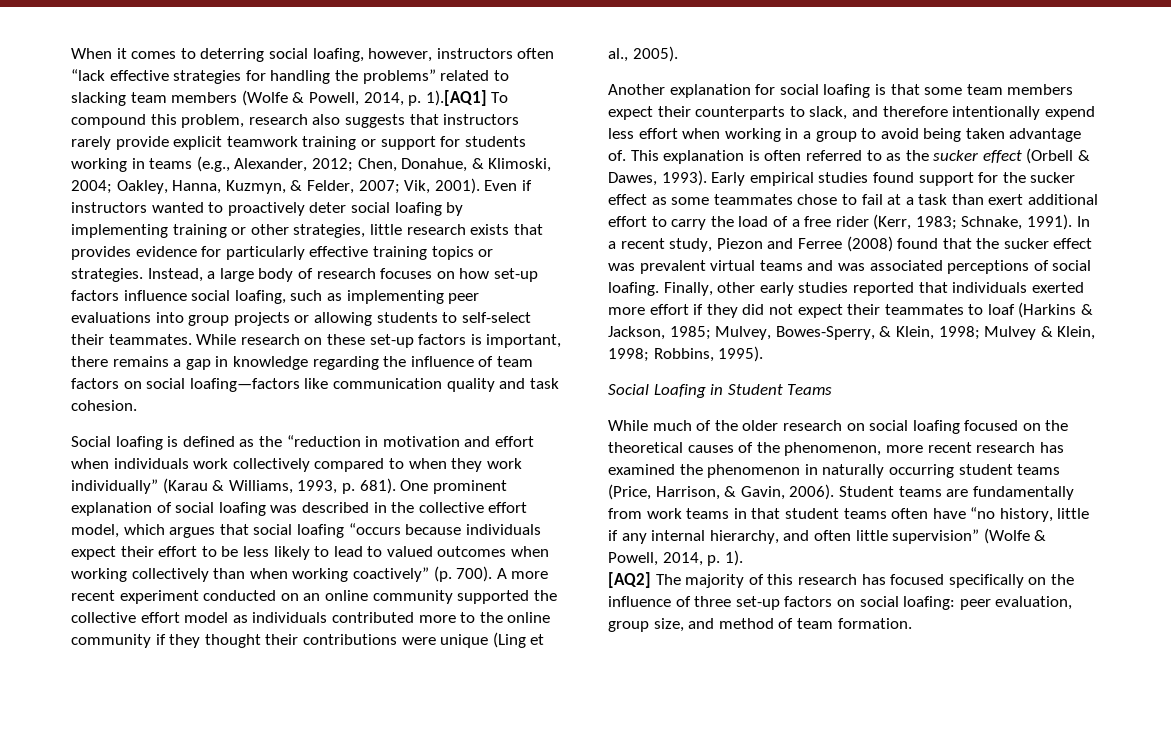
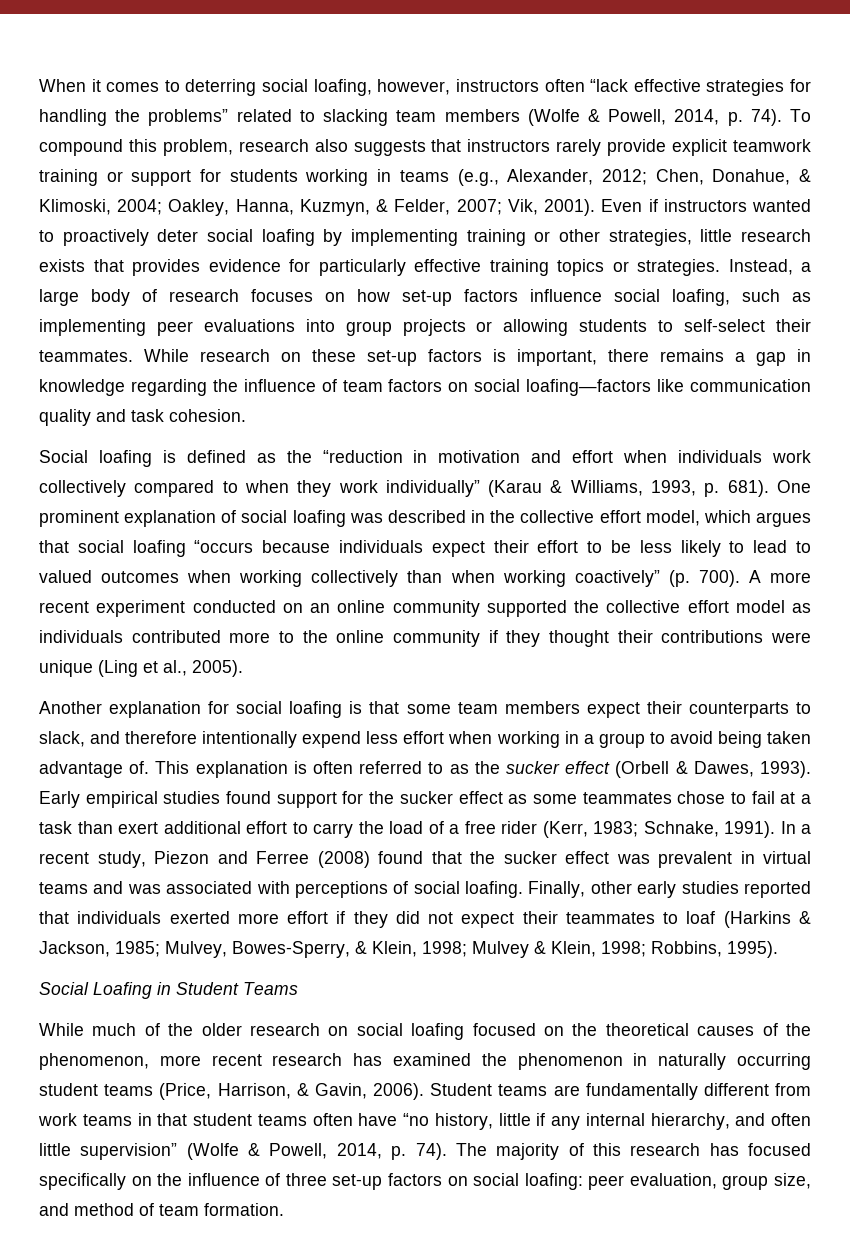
- When it comes to deterring social loafing, however, instructors often “lack effective strategies for handling the problems” related to slacking team members (Wolfe & Powell, 2014, p. 1).[AQ1] To compound this problem, research also suggests that instructors rarely provide explicit teamwork training or support for students working in teams (e.g., Alexander, 2012;
+ When it comes to deterring social loafing, however, instructors often “lack effective strategies for handling the problems” related to slacking team members (Wolfe & Powell, 2014, p. 74). To compound this problem, research also suggests that instructors rarely provide explicit teamwork training or support for students working in teams (e.g., Alexander, 2012;
- In a recent study, Piezon and Ferree (2008) found that the sucker effect was prevalent virtual teams and was associated perceptions of social loafing.
+ In a recent study, Piezon and Ferree (2008) found that the sucker effect was prevalent in virtual teams and was associated with perceptions of social loafing.
- Student teams are fundamentally from work teams in that student teams often have “no history, little if any internal hierarchy, and often little supervision” (Wolfe & Powell, 2014, p. 1).
- [AQ2] The majority of this research has focused specifically on the influence of three set-up factors on social loafing: peer evaluation, group size, and method of team formation.
+ Student teams are fundamentally different from work teams in that student teams often have “no history, little if any internal hierarchy, and often little supervision” (Wolfe & Powell, 2014, p. 74). The majority of this research has focused specifically on the influence of three set-up factors on social loafing: peer evaluation, group size, and method of team formation.

